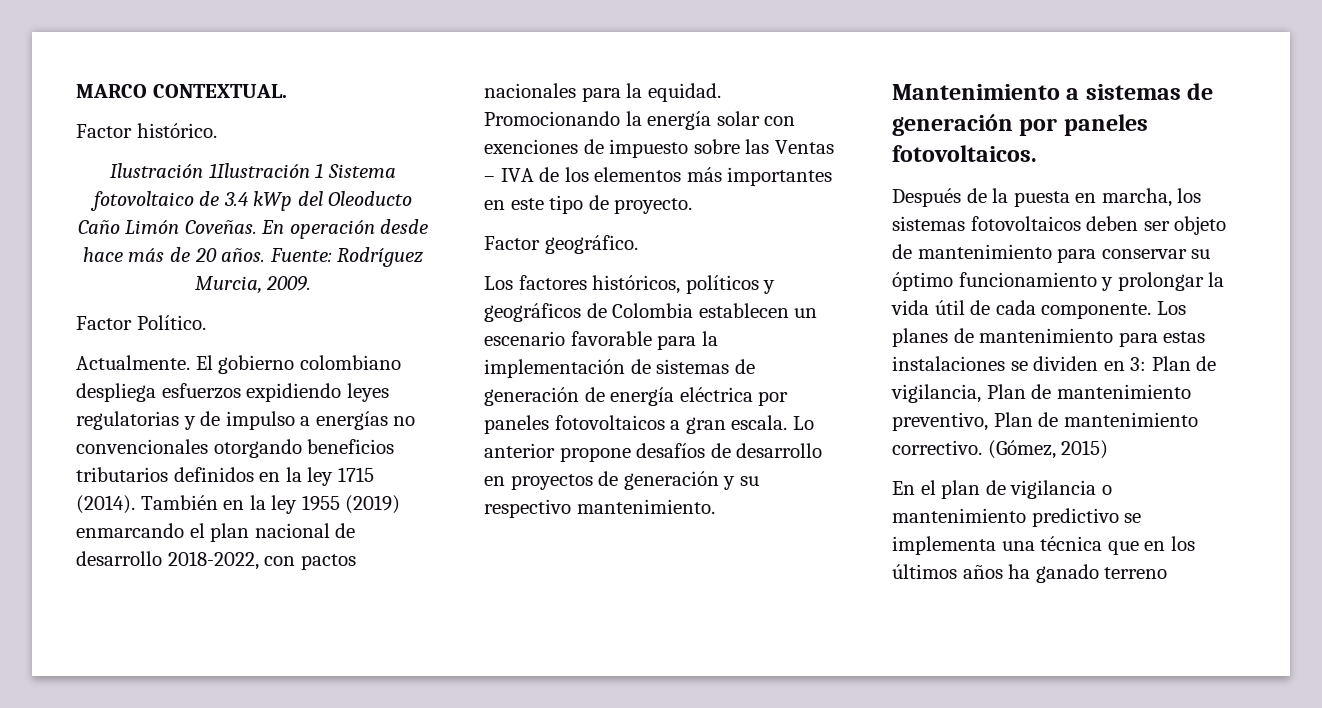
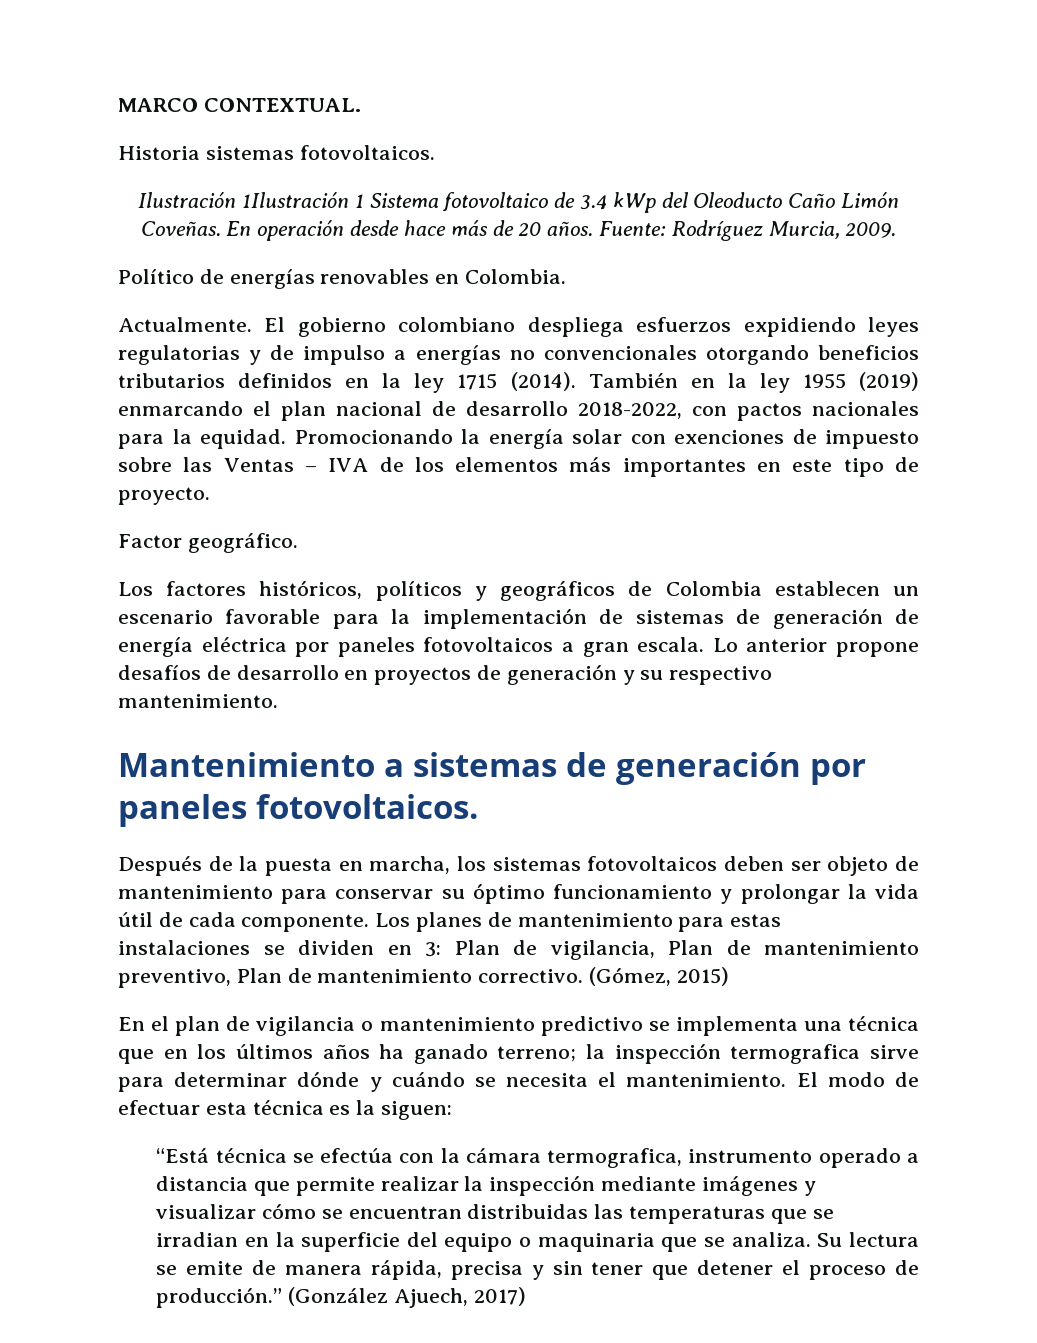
- Factor histórico.
+ Historia sistemas fotovoltaicos.
- Factor Político.
+ Político de energías renovables en Colombia.
- En el plan de vigilancia o mantenimiento predictivo se implementa una técnica que en los últimos años ha ganado terreno
+ En el plan de vigilancia o mantenimiento predictivo se implementa una técnica que en los últimos años ha ganado terreno; la inspección termografica sirve para determinar dónde y cuándo se necesita el mantenimiento. El modo de efectuar esta técnica es la siguen:
+ “Está técnica se efectúa con la cámara termografica, instrumento operado a distancia que permite realizar la inspección mediante imágenes y visualizar cómo se encuentran distribuidas las temperaturas que se irradian en la superficie del equipo o maquinaria que se analiza. Su lectura se emite de manera rápida, precisa y sin tener que detener el proceso de producción.” (González Ajuech, 2017)

